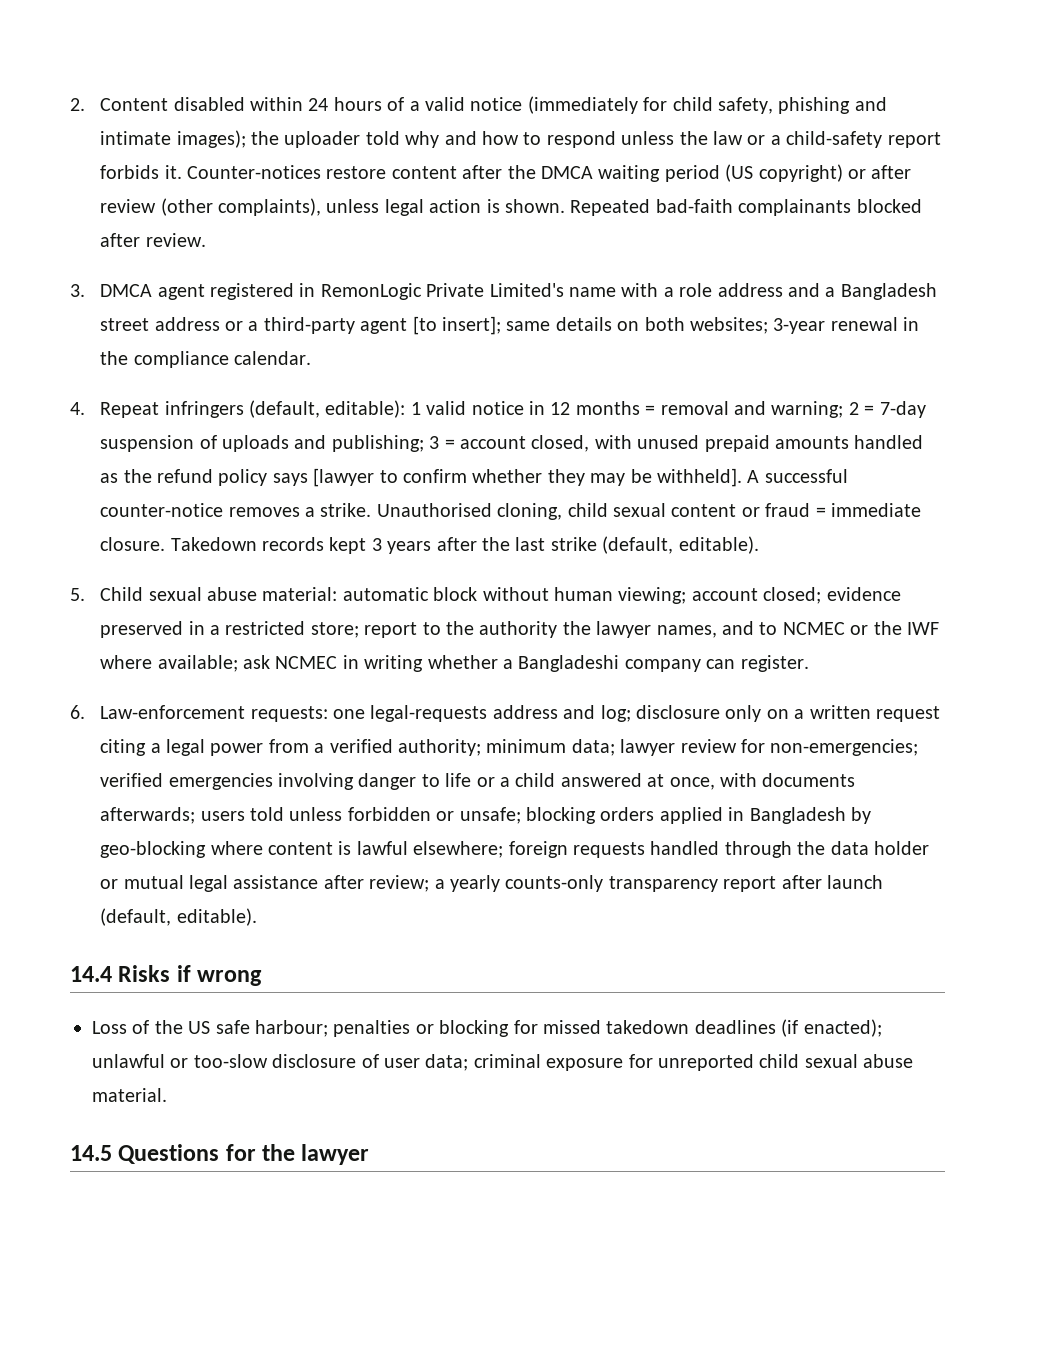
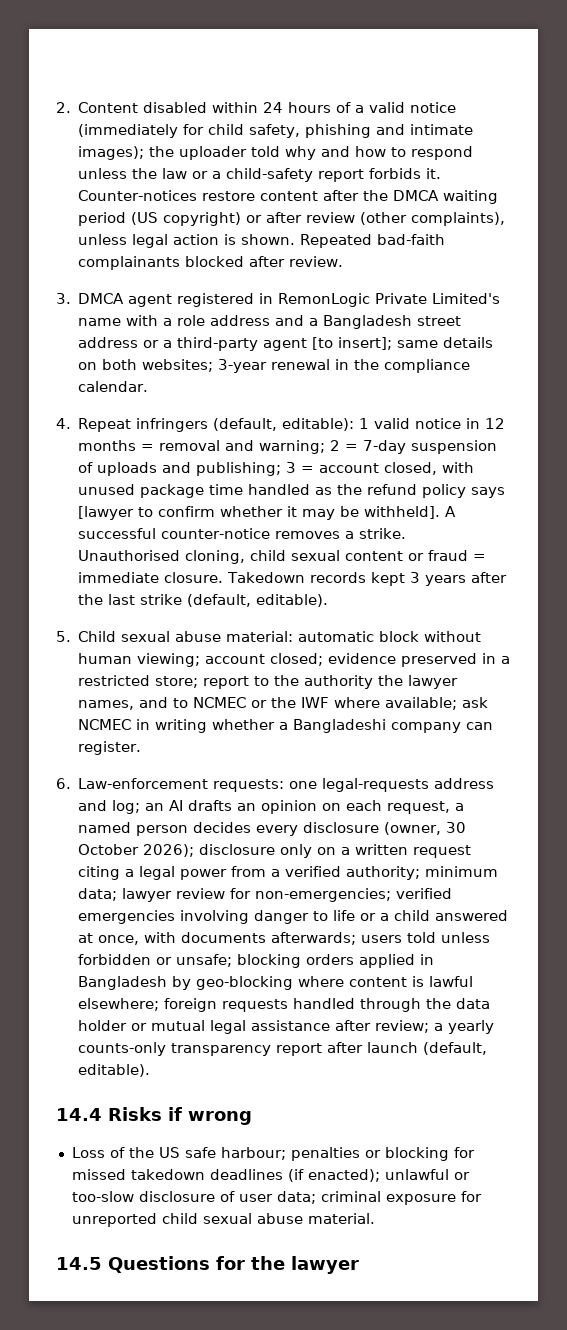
- 4. Repeat infringers (default, editable): 1 valid notice in 12 months = removal and warning; 2 = 7-day suspension of uploads and publishing; 3 = account closed, with unused prepaid amounts handled as the refund policy says [lawyer to confirm whether they may be withheld].
+ 4. Repeat infringers (default, editable): 1 valid notice in 12 months = removal and warning; 2 = 7-day suspension of uploads and publishing; 3 = account closed, with unused package time handled as the refund policy says [lawyer to confirm whether it may be withheld].
+ an AI drafts an opinion on each request, a named person decides every disclosure (owner, 30 October 2026);

